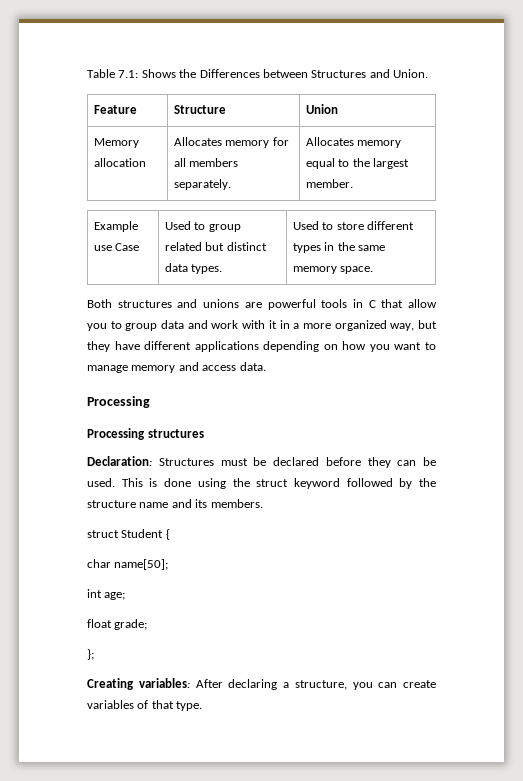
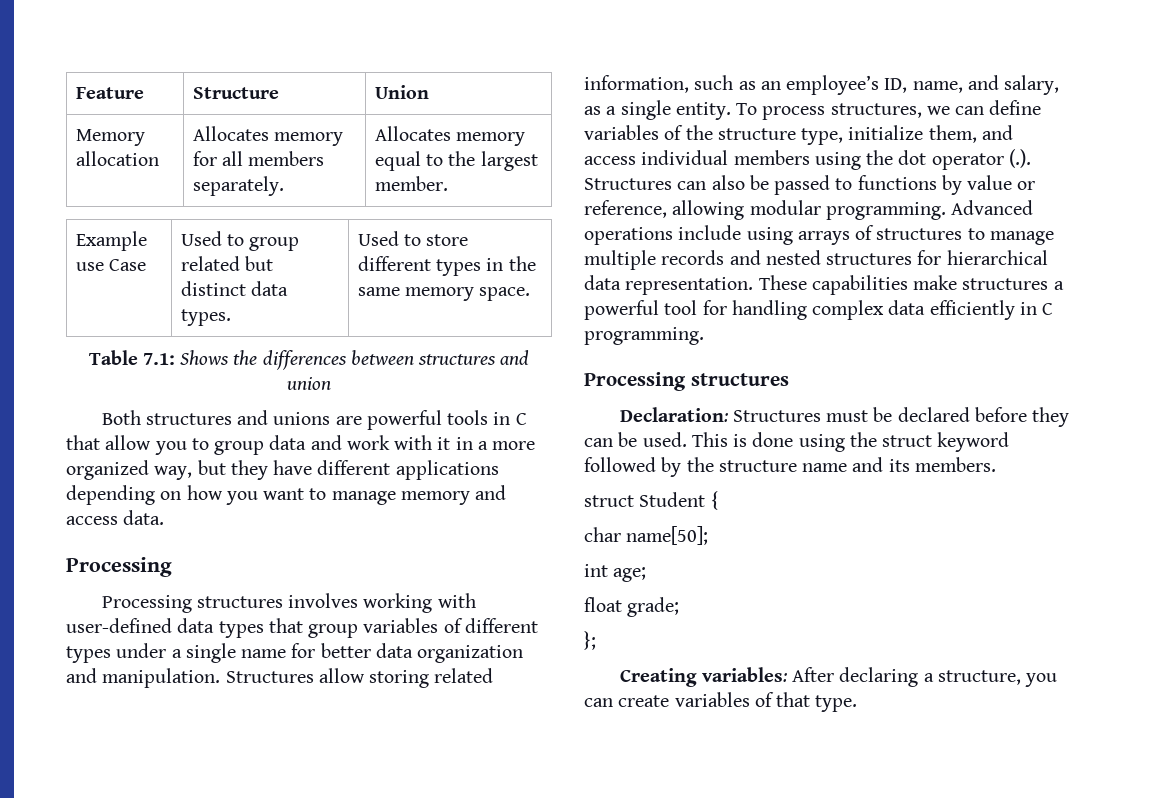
- Table 7.1: Shows the Differences between Structures and Union.
+ Table 7.1: Shows the differences between structures and union
+ Processing structures involves working with user-defined data types that group variables of different types under a single name for better data organization and manipulation. Structures allow storing related information, such as an employee’s ID, name, and salary, as a single entity. To process structures, we can define variables of the structure type, initialize them, and access individual members using the dot operator (.). Structures can also be passed to functions by value or reference, allowing modular programming. Advanced operations include using arrays of structures to manage multiple records and nested structures for hierarchical data representation. These capabilities make structures a powerful tool for handling complex data efficiently in C programming.

